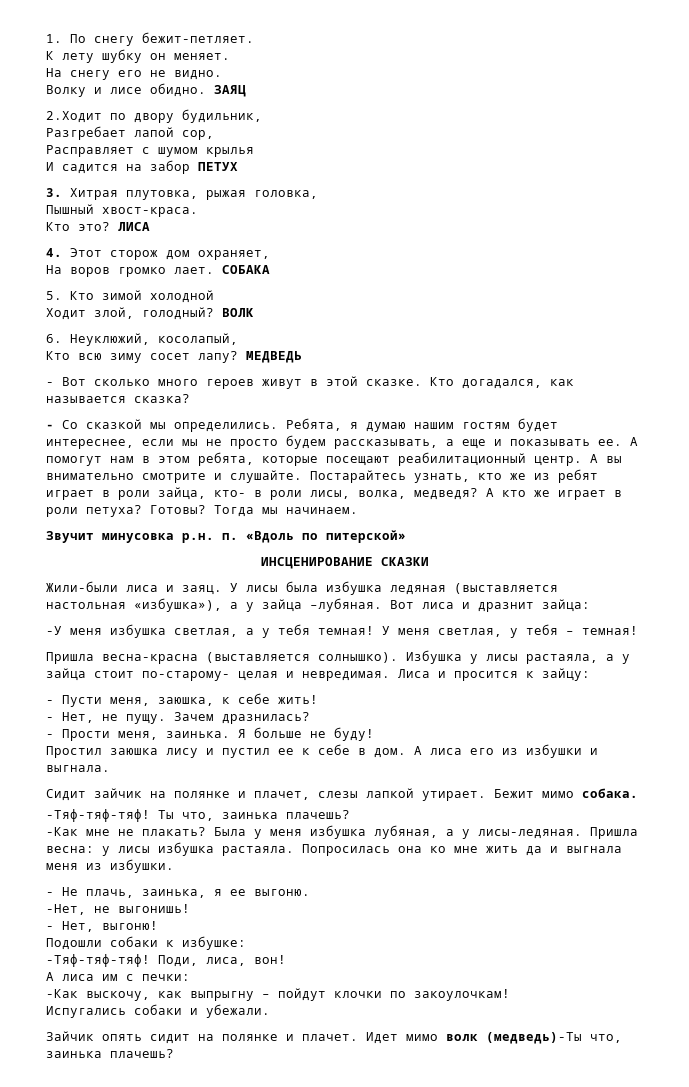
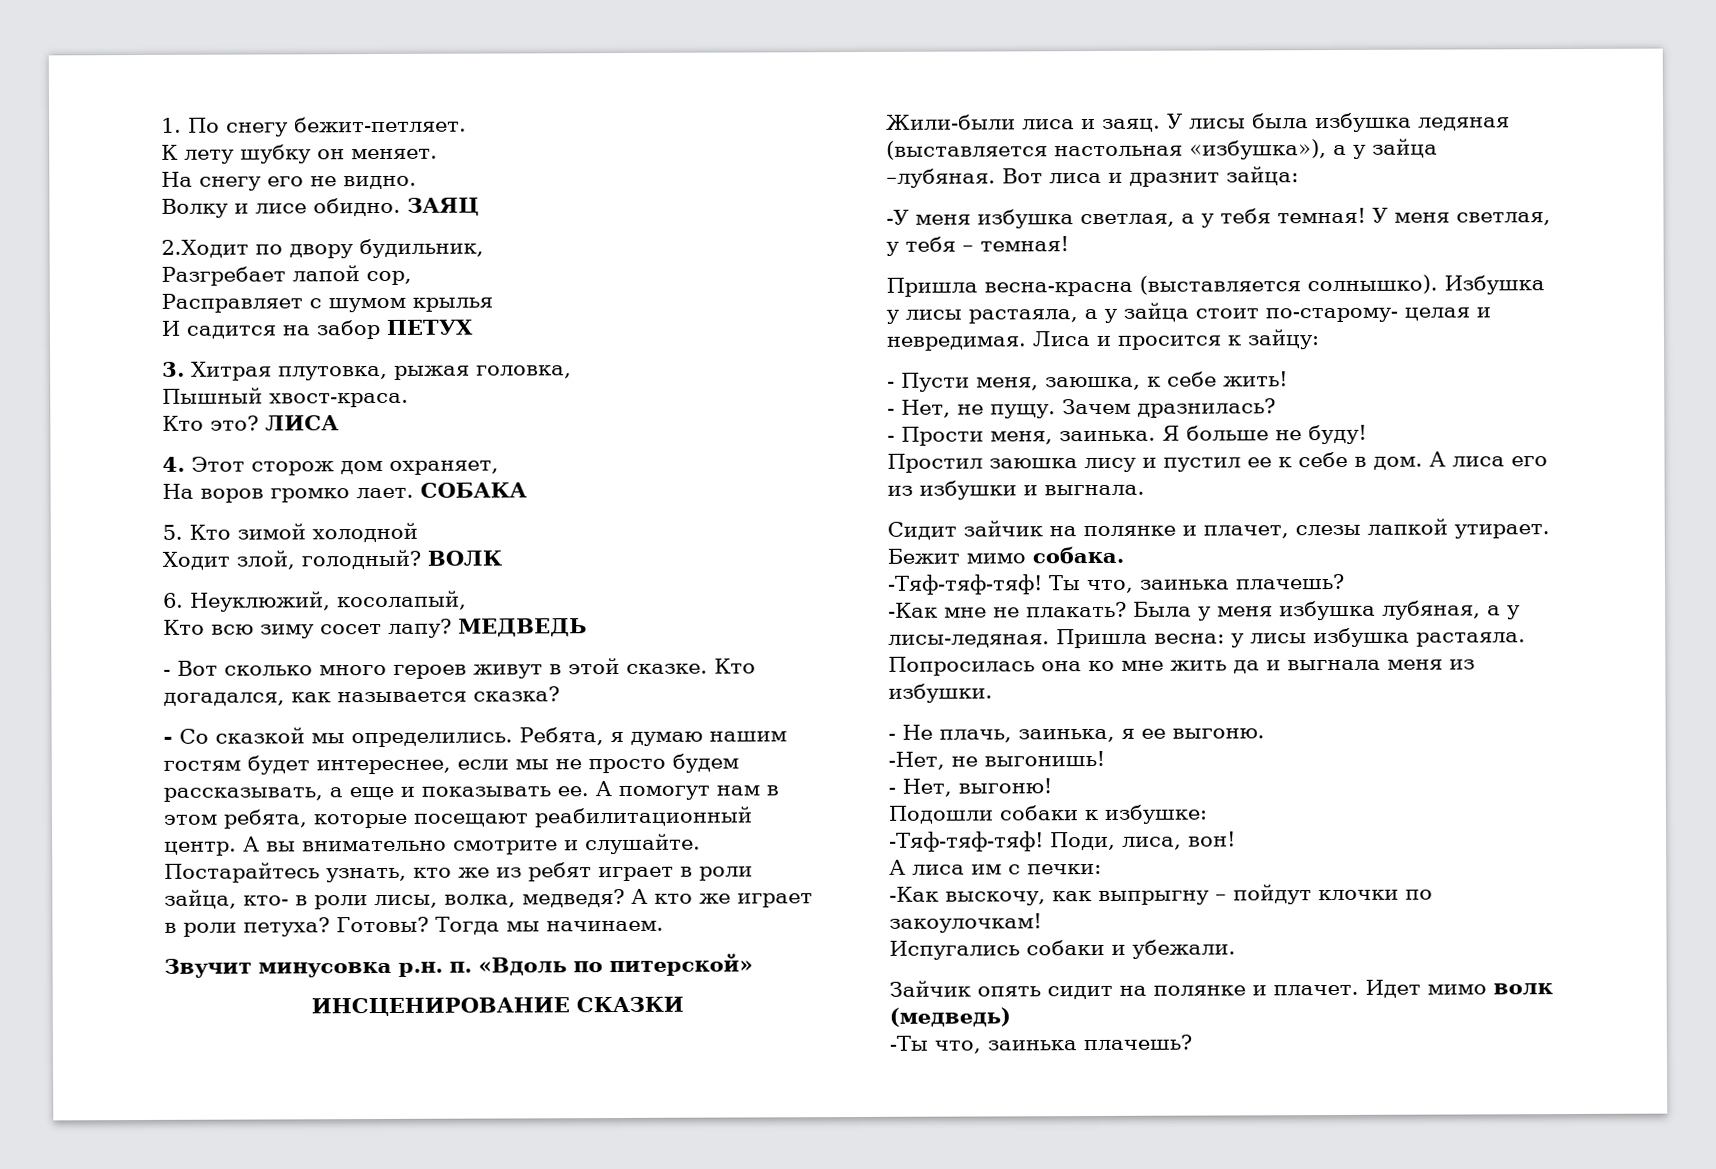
- Идет мимо волк (медведь)-Ты что, заинька плачешь?
+ Идет мимо волк (медведь)
+ -Ты что, заинька плачешь?

